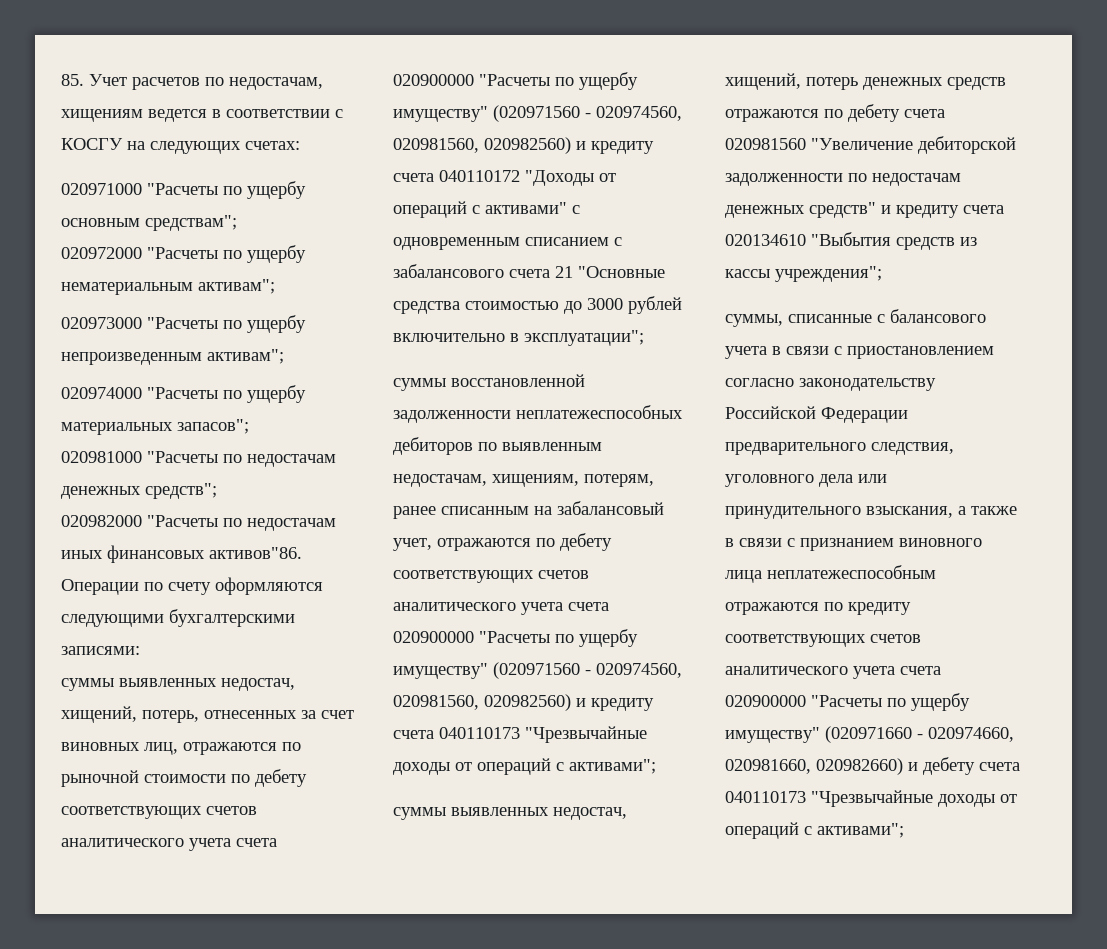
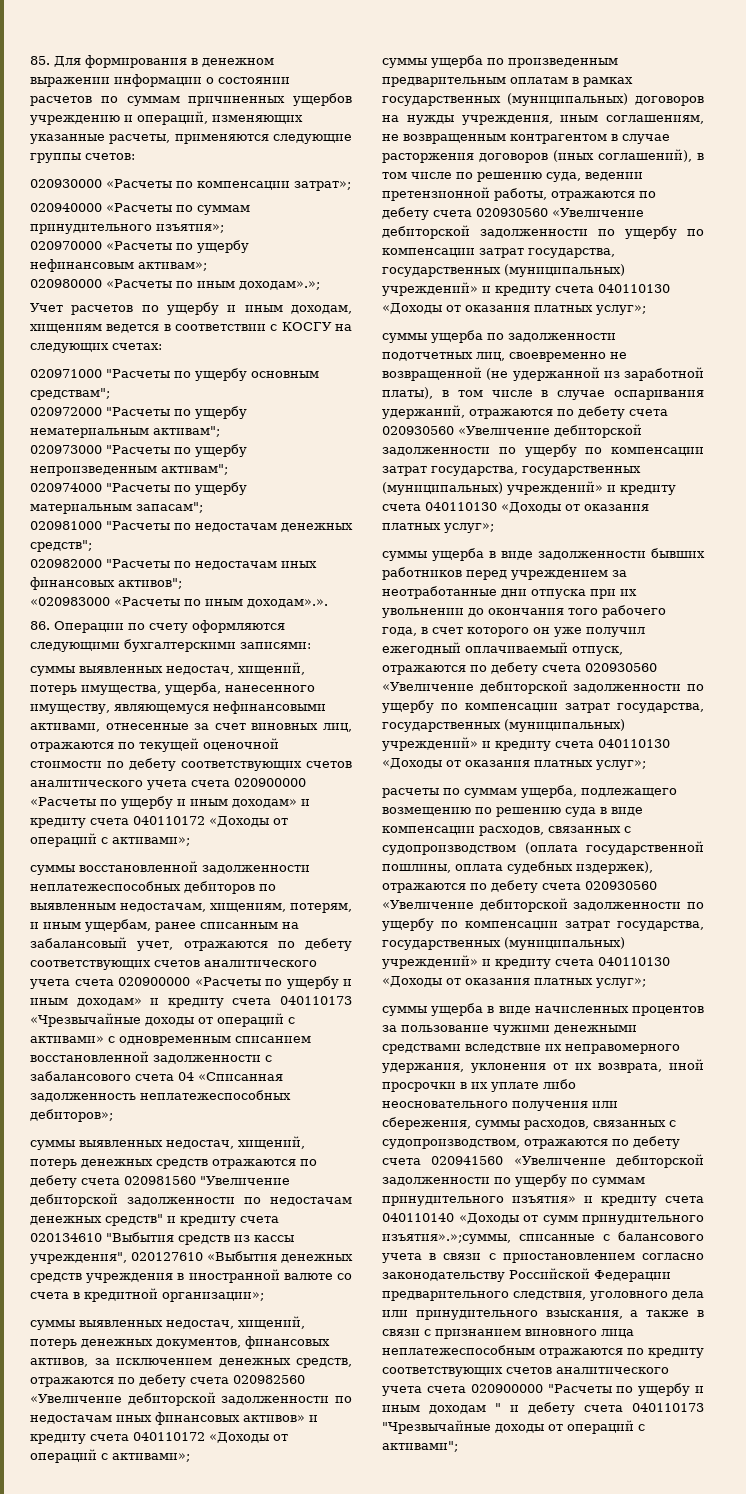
- 85. Учет расчетов по недостачам, хищениям ведется в соответствии с КОСГУ на следующих счетах:
+ 85. Для формирования в денежном выражении информации о состоянии расчетов по суммам причиненных ущербов учреждению и операций, изменяющих указанные расчеты, применяются следующие группы счетов:
+ 020930000 «Расчеты по компенсации затрат»;
+ 020940000 «Расчеты по суммам принудительного изъятия»;
+ 020970000 «Расчеты по ущербу нефинансовым активам»;
+ 020980000 «Расчеты по иным доходам».»;
+ Учет расчетов по ущербу и иным доходам, хищениям ведется в соответствии с КОСГУ на следующих счетах:
- 020974000 "Расчеты по ущербу материальных запасов";
+ 020974000 "Расчеты по ущербу материальным запасам";
- 020982000 "Расчеты по недостачам иных финансовых активов"86. Операции по счету оформляются следующими бухгалтерскими записями:
+ 020982000 "Расчеты по недостачам иных финансовых активов";
+ «020983000 «Расчеты по иным доходам».».
+ 86. Операции по счету оформляются следующими бухгалтерскими записями:
- суммы выявленных недостач, хищений, потерь, отнесенных за счет виновных лиц, отражаются по рыночной стоимости по дебету соответствующих счетов аналитического учета счета 020900000 "Расчеты по ущербу имуществу" (020971560 - 020974560, 020981560, 020982560) и кредиту счета 040110172 "Доходы от операций с активами" с одновременным списанием с забалансового счета 21 "Основные средства стоимостью до 3000 рублей включительно в эксплуатации";
+ суммы выявленных недостач, хищений, потерь имущества, ущерба, нанесенного имуществу, являющемуся нефинансовыми активами, отнесенные за счет виновных лиц, отражаются по текущей оценочной стоимости по дебету соответствующих счетов аналитического учета счета 020900000 «Расчеты по ущербу и иным доходам» и кредиту счета 040110172 «Доходы от операций с активами»;
- суммы восстановленной задолженности неплатежеспособных дебиторов по выявленным недостачам, хищениям, потерям, ранее списанным на забалансовый учет, отражаются по дебету соответствующих счетов аналитического учета счета 020900000 "Расчеты по ущербу имуществу" (020971560 - 020974560, 020981560, 020982560) и кредиту счета 040110173 "Чрезвычайные доходы от операций с активами";
+ суммы восстановленной задолженности неплатежеспособных дебиторов по выявленным недостачам, хищениям, потерям, и иным ущербам, ранее списанным на забалансовый учет, отражаются по дебету соответствующих счетов аналитического учета счета 020900000 «Расчеты по ущербу и иным доходам» и кредиту счета 040110173 «Чрезвычайные доходы от операций с активами» с одновременным списанием восстановленной задолженности с забалансового счета 04 «Списанная задолженность неплатежеспособных дебиторов»;
- суммы выявленных недостач, хищений, потерь денежных средств отражаются по дебету счета 020981560 "Увеличение дебиторской задолженности по недостачам денежных средств" и кредиту счета 020134610 "Выбытия средств из кассы учреждения";
- суммы, списанные с балансового учета в связи с приостановлением согласно законодательству Российской Федерации предварительного следствия, уголовного дела или принудительного взыскания, а также в связи с признанием виновного лица неплатежеспособным отражаются по кредиту соответствующих счетов аналитического учета счета 020900000 "Расчеты по ущербу имуществу" (020971660 - 020974660, 020981660, 020982660) и дебету счета 040110173 "Чрезвычайные доходы от операций с активами";
+ суммы выявленных недостач, хищений, потерь денежных средств отражаются по дебету счета 020981560 "Увеличение дебиторской задолженности по недостачам денежных средств" и кредиту счета 020134610 "Выбытия средств из кассы учреждения", 020127610 «Выбытия денежных средств учреждения в иностранной валюте со счета в кредитной организации»;
+ суммы выявленных недостач, хищений, потерь денежных документов, финансовых активов, за исключением денежных средств, отражаются по дебету счета 020982560 «Увеличение дебиторской задолженности по недостачам иных финансовых активов» и кредиту счета 040110172 «Доходы от операций с активами»;
+ суммы ущерба по произведенным предварительным оплатам в рамках государственных (муниципальных) договоров на нужды учреждения, иным соглашениям, не возвращенным контрагентом в случае расторжения договоров (иных соглашений), в том числе по решению суда, ведении претензионной работы, отражаются по дебету счета 020930560 «Увеличение дебиторской задолженности по ущербу по компенсации затрат государства, государственных (муниципальных) учреждений» и кредиту счета 040110130 «Доходы от оказания платных услуг»;
+ суммы ущерба по задолженности подотчетных лиц, своевременно не возвращенной (не удержанной из заработной платы), в том числе в случае оспаривания удержаний, отражаются по дебету счета 020930560 «Увеличение дебиторской задолженности по ущербу по компенсации затрат государства, государственных (муниципальных) учреждений» и кредиту счета 040110130 «Доходы от оказания платных услуг»;
+ суммы ущерба в виде задолженности бывших работников перед учреждением за неотработанные дни отпуска при их увольнении до окончания того рабочего года, в счет которого он уже получил ежегодный оплачиваемый отпуск, отражаются по дебету счета 020930560 «Увеличение дебиторской задолженности по ущербу по компенсации затрат государства, государственных (муниципальных) учреждений» и кредиту счета 040110130 «Доходы от оказания платных услуг»;
+ расчеты по суммам ущерба, подлежащего возмещению по решению суда в виде компенсации расходов, связанных с судопроизводством (оплата государственной пошлины, оплата судебных издержек), отражаются по дебету счета 020930560 «Увеличение дебиторской задолженности по ущербу по компенсации затрат государства, государственных (муниципальных) учреждений» и кредиту счета 040110130 «Доходы от оказания платных услуг»;
+ суммы ущерба в виде начисленных процентов за пользование чужими денежными средствами вследствие их неправомерного удержания, уклонения от их возврата, иной просрочки в их уплате либо неосновательного получения или сбережения, суммы расходов, связанных с судопроизводством, отражаются по дебету счета 020941560 «Увеличение дебиторской задолженности по ущербу по суммам принудительного изъятия» и кредиту счета 040110140 «Доходы от сумм принудительного изъятия».»;суммы, списанные с балансового учета в связи с приостановлением согласно законодательству Российской Федерации предварительного следствия, уголовного дела или принудительного взыскания, а также в связи с признанием виновного лица неплатежеспособным отражаются по кредиту соответствующих счетов аналитического учета счета 020900000 "Расчеты по ущербу и иным доходам " и дебету счета 040110173 "Чрезвычайные доходы от операций с активами";

